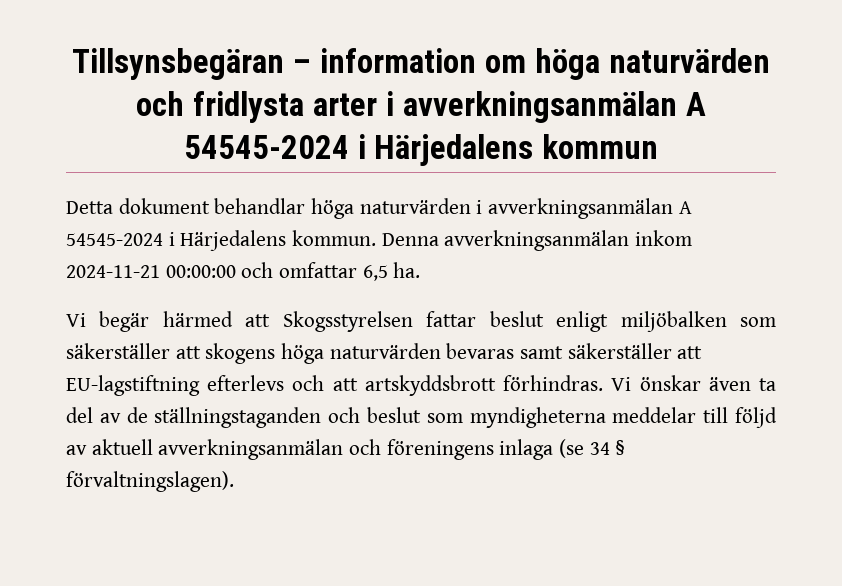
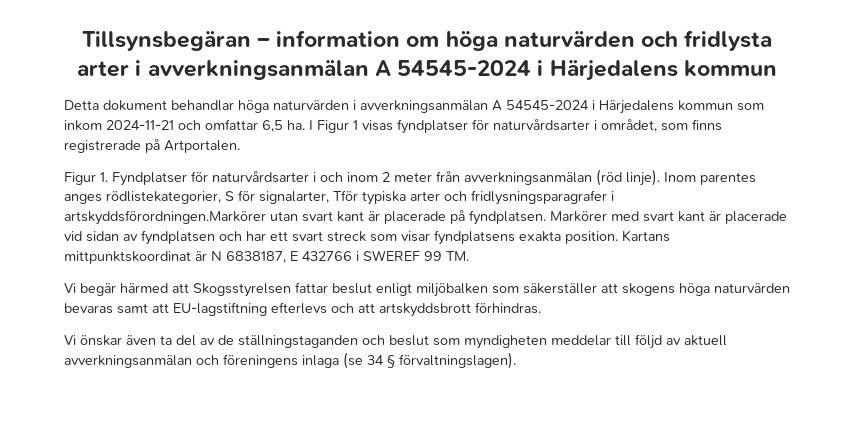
- Detta dokument behandlar höga naturvärden i avverkningsanmälan A 54545-2024 i Härjedalens kommun. Denna avverkningsanmälan inkom 2024-11-21 00:00:00 och omfattar 6,5 ha.
+ Detta dokument behandlar höga naturvärden i avverkningsanmälan A 54545-2024 i Härjedalens kommun som inkom 2024-11-21 och omfattar 6,5 ha. I Figur 1 visas fyndplatser för naturvårdsarter i området, som finns registrerade på Artportalen.
+ Figur 1. Fyndplatser för naturvårdsarter i och inom 2 meter från avverkningsanmälan (röd linje). Inom parentes anges rödlistekategorier, S för signalarter, Tför typiska arter och fridlysningsparagrafer i artskyddsförordningen.Markörer utan svart kant är placerade på fyndplatsen. Markörer med svart kant är placerade vid sidan av fyndplatsen och har ett svart streck som visar fyndplatsens exakta position. Kartans mittpunktskoordinat är N 6838187, E 432766 i SWEREF 99 TM.
- Vi begär härmed att Skogsstyrelsen fattar beslut enligt miljöbalken som säkerställer att skogens höga naturvärden bevaras samt säkerställer att EU-lagstiftning efterlevs och att artskyddsbrott förhindras. Vi önskar även ta del av de ställningstaganden och beslut som myndigheterna meddelar till följd av aktuell avverkningsanmälan och föreningens inlaga (se 34 § förvaltningslagen).
+ Vi begär härmed att Skogsstyrelsen fattar beslut enligt miljöbalken som säkerställer att skogens höga naturvärden bevaras samt att EU-lagstiftning efterlevs och att artskyddsbrott förhindras.
+ Vi önskar även ta del av de ställningstaganden och beslut som myndigheten meddelar till följd av aktuell avverkningsanmälan och föreningens inlaga (se 34 § förvaltningslagen).

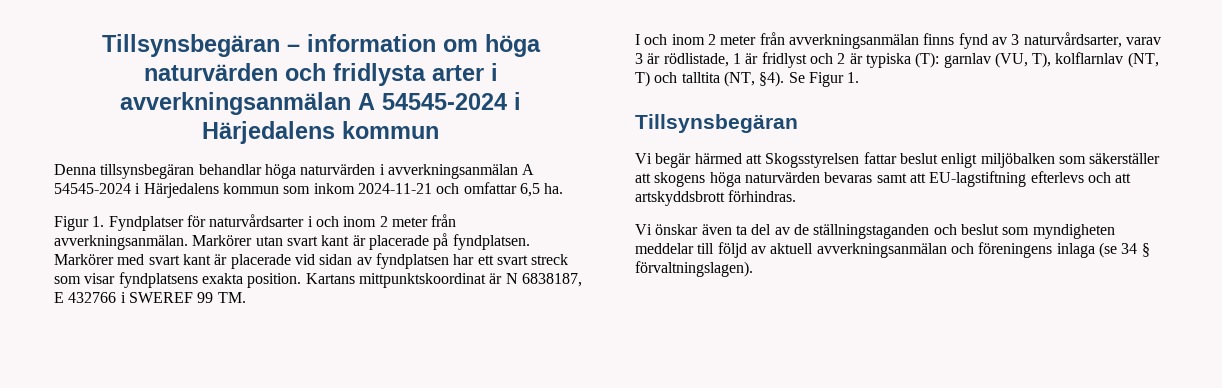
- Detta dokument behandlar höga naturvärden i avverkningsanmälan A 54545-2024 i Härjedalens kommun som inkom 2024-11-21 och omfattar 6,5 ha. I Figur 1 visas fyndplatser för naturvårdsarter i området, som finns registrerade på Artportalen.
+ Denna tillsynsbegäran behandlar höga naturvärden i avverkningsanmälan A 54545-2024 i Härjedalens kommun som inkom 2024-11-21 och omfattar 6,5 ha.
- Figur 1. Fyndplatser för naturvårdsarter i och inom 2 meter från avverkningsanmälan (röd linje). Inom parentes anges rödlistekategorier, S för signalarter, Tför typiska arter och fridlysningsparagrafer i artskyddsförordningen.Markörer utan svart kant är placerade på fyndplatsen.
+ Figur 1. Fyndplatser för naturvårdsarter i och inom 2 meter från avverkningsanmälan. Markörer utan svart kant är placerade på fyndplatsen.
- Markörer med svart kant är placerade vid sidan av fyndplatsen och har ett svart streck som visar fyndplatsens exakta position.
+ Markörer med svart kant är placerade vid sidan av fyndplatsen har ett svart streck som visar fyndplatsens exakta position.
+ I och inom 2 meter från avverkningsanmälan finns fynd av 3 naturvårdsarter, varav 3 är rödlistade, 1 är fridlyst och 2 är typiska (T): garnlav (VU, T), kolflarnlav (NT, T) och talltita (NT, §4). Se Figur 1.
+ Tillsynsbegäran

